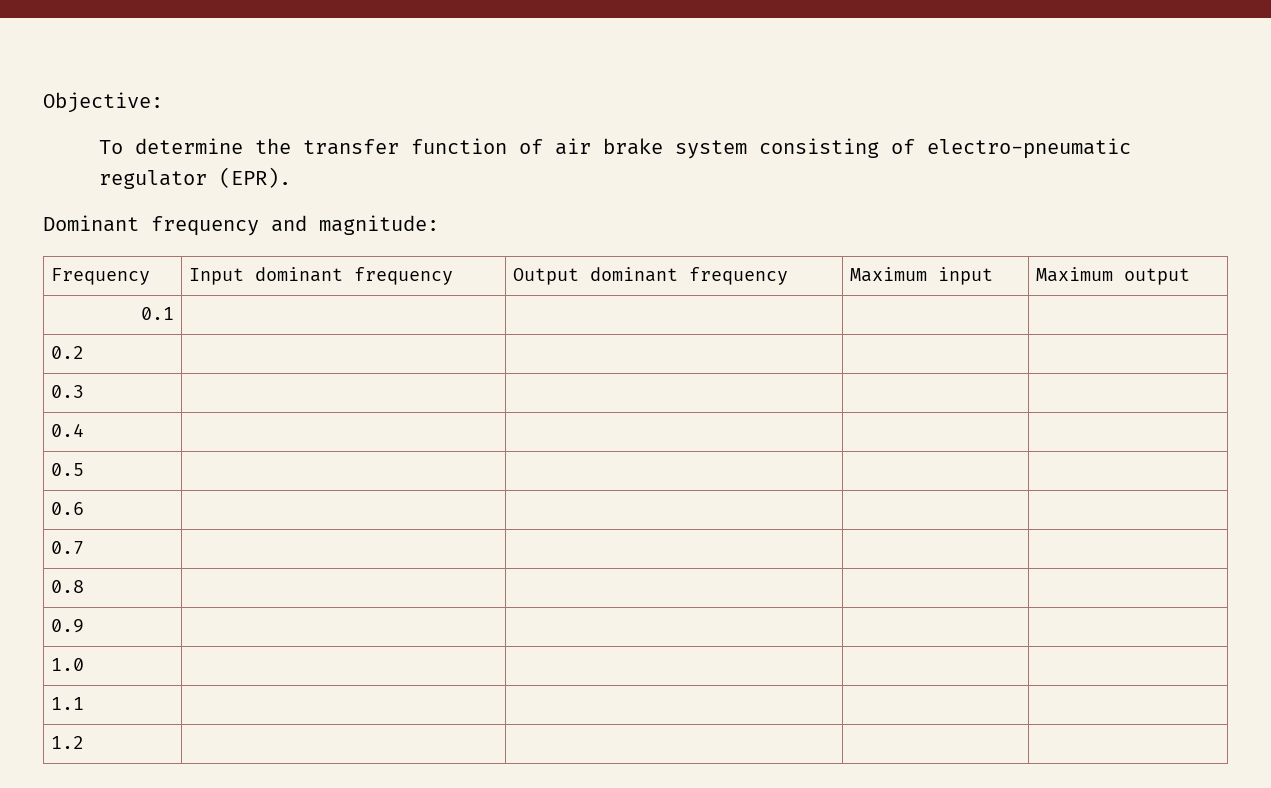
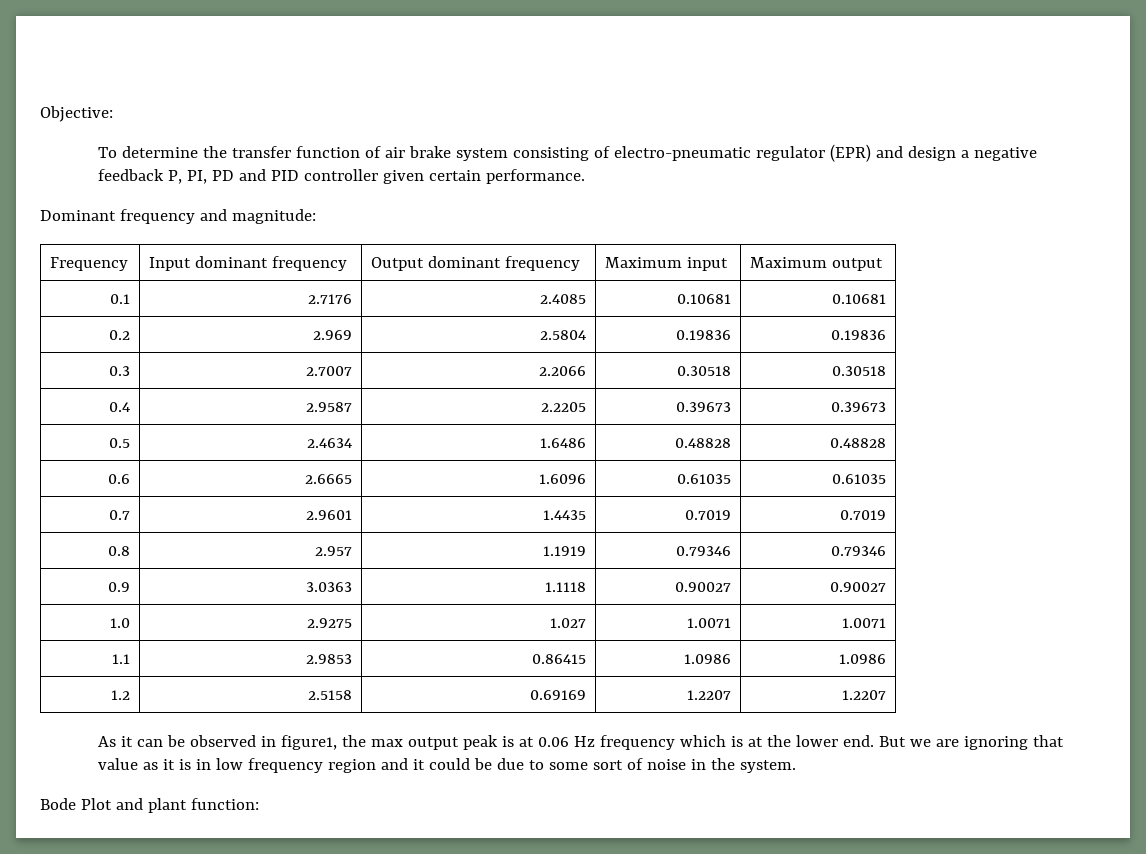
- To determine the transfer function of air brake system consisting of electro-pneumatic regulator (EPR).
+ To determine the transfer function of air brake system consisting of electro-pneumatic regulator (EPR) and design a negative feedback P, PI, PD and PID controller given certain performance.
- 0.1 | | | |
- 0.2 | | | |
- 0.3 | | | |
- 0.4 | | | |
- 0.5 | | | |
- 0.6 | | | |
- 0.7 | | | |
- 0.8 | | | |
- 0.9 | | | |
- 1.0 | | | |
- 1.1 | | | |
- 1.2 | | | |
+ 0.1 | 2.7176 | 2.4085 | 0.10681 | 0.10681
+ 0.2 | 2.969 | 2.5804 | 0.19836 | 0.19836
+ 0.3 | 2.7007 | 2.2066 | 0.30518 | 0.30518
+ 0.4 | 2.9587 | 2.2205 | 0.39673 | 0.39673
+ 0.5 | 2.4634 | 1.6486 | 0.48828 | 0.48828
+ 0.6 | 2.6665 | 1.6096 | 0.61035 | 0.61035
+ 0.7 | 2.9601 | 1.4435 | 0.7019 | 0.7019
+ 0.8 | 2.957 | 1.1919 | 0.79346 | 0.79346
+ 0.9 | 3.0363 | 1.1118 | 0.90027 | 0.90027
+ 1.0 | 2.9275 | 1.027 | 1.0071 | 1.0071
+ 1.1 | 2.9853 | 0.86415 | 1.0986 | 1.0986
+ 1.2 | 2.5158 | 0.69169 | 1.2207 | 1.2207
+ As it can be observed in figure1, the max output peak is at 0.06 Hz frequency which is at the lower end. But we are ignoring that value as it is in low frequency region and it could be due to some sort of noise in the system.
+ Bode Plot and plant function:

